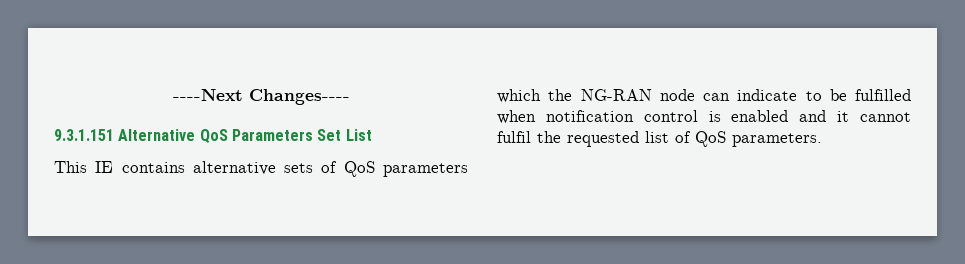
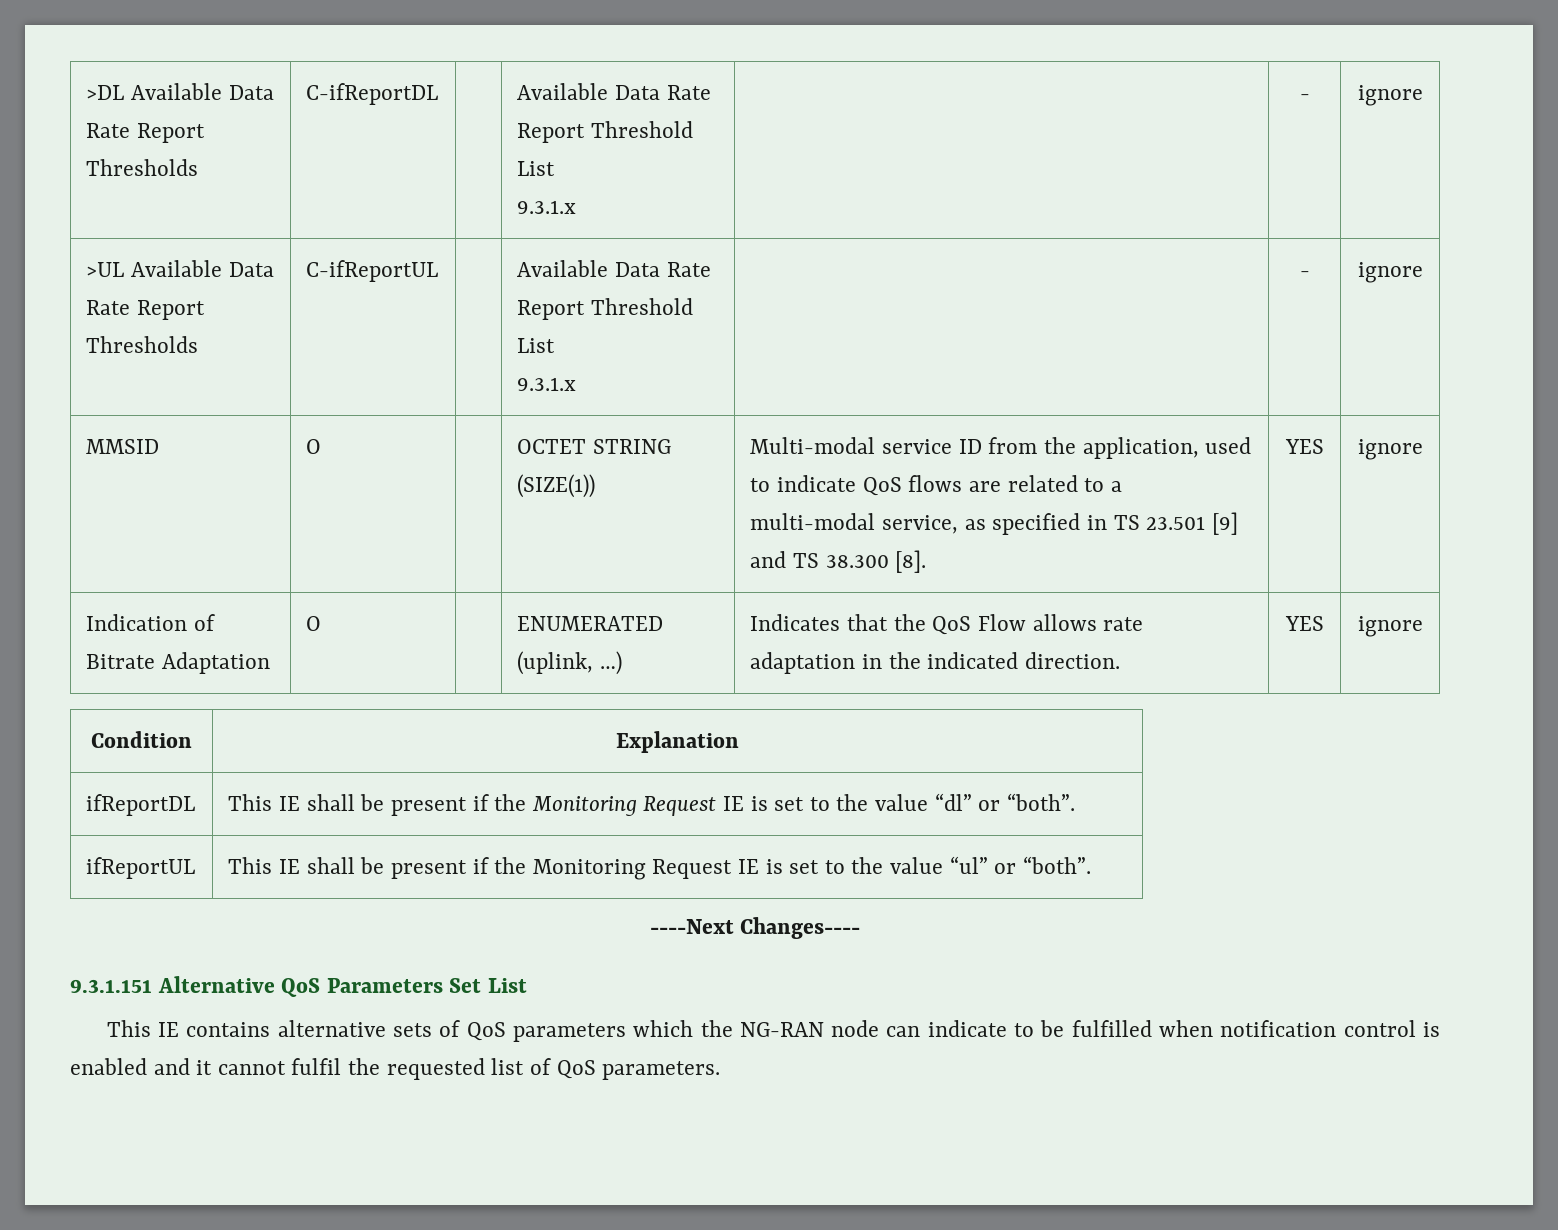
+ >DL Available Data Rate Report Thresholds | C-ifReportDL | | Available Data Rate Report Threshold List
+ 9.3.1.x | | - | ignore
+ >UL Available Data Rate Report Thresholds | C-ifReportUL | | Available Data Rate Report Threshold List
+ 9.3.1.x | | - | ignore
+ MMSID | O | | OCTET STRING (SIZE(1)) | Multi-modal service ID from the application, used to indicate QoS flows are related to a multi-modal service, as specified in TS 23.501 [9] and TS 38.300 [8]. | YES | ignore
+ Indication of Bitrate Adaptation | O | | ENUMERATED (uplink, …) | Indicates that the QoS Flow allows rate adaptation in the indicated direction. | YES | ignore
+ Condition | Explanation
+ ifReportDL | This IE shall be present if the Monitoring Request IE is set to the value “dl” or “both”.
+ ifReportUL | This IE shall be present if the Monitoring Request IE is set to the value “ul” or “both”.

